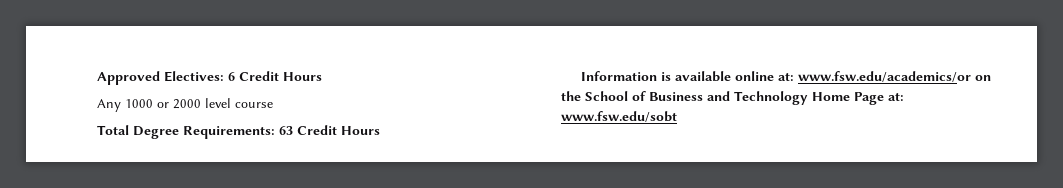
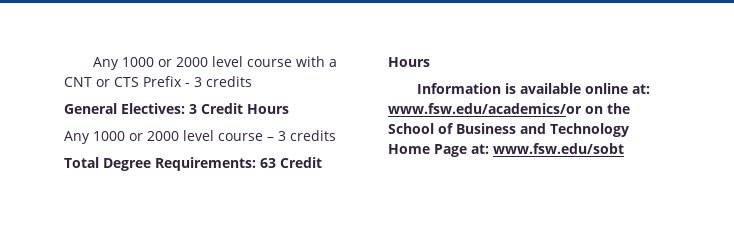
- Approved Electives: 6 Credit Hours
+ Any 1000 or 2000 level course with a CNT or CTS Prefix - 3 credits
+ General Electives: 3 Credit Hours
- Any 1000 or 2000 level course
+ Any 1000 or 2000 level course – 3 credits

